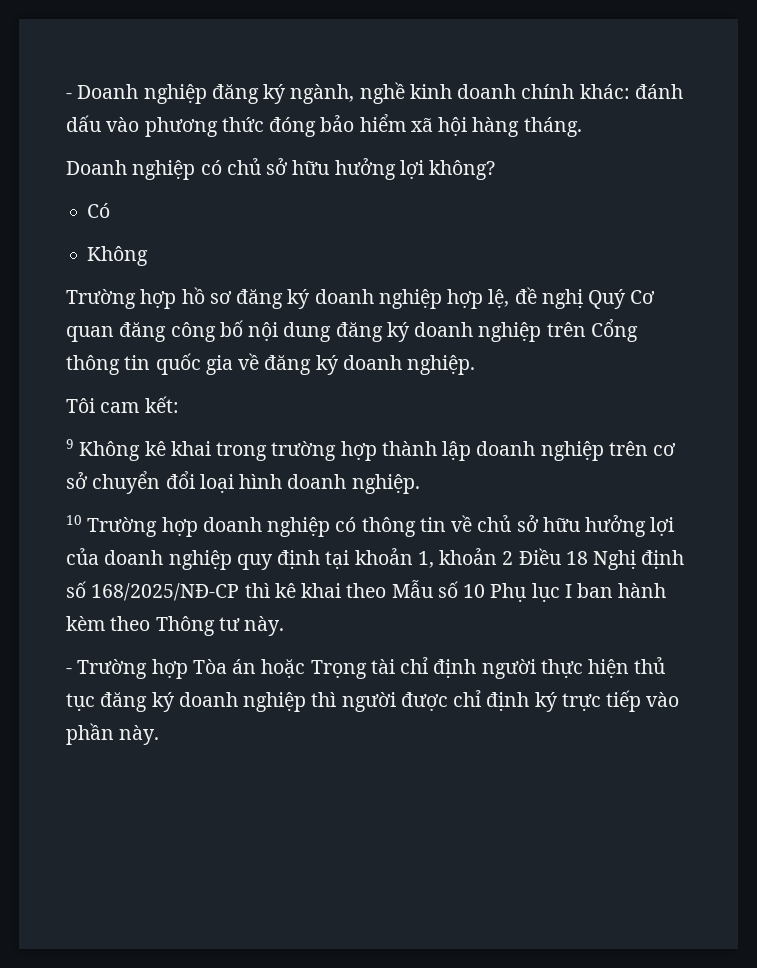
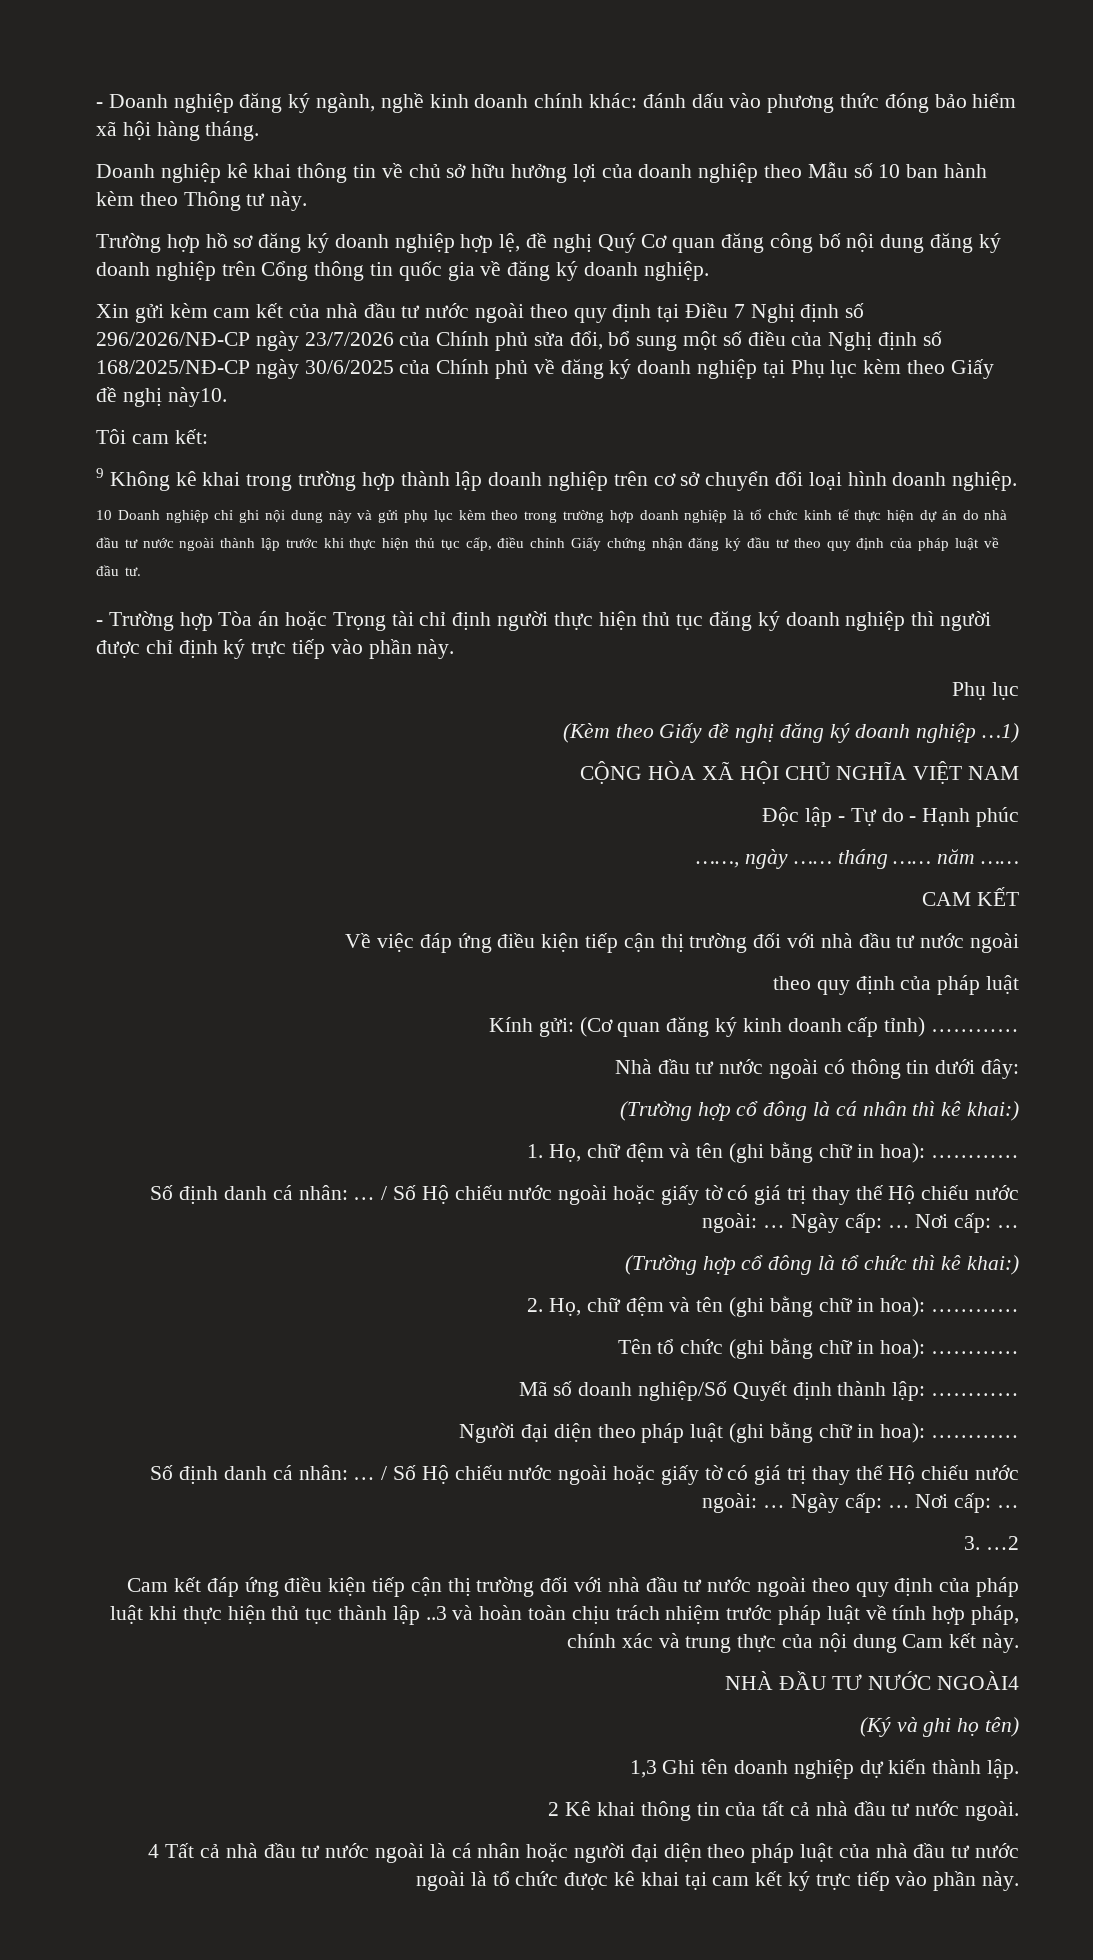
- Doanh nghiệp có chủ sở hữu hưởng lợi không?
- Có
- Không
+ Doanh nghiệp kê khai thông tin về chủ sở hữu hưởng lợi của doanh nghiệp theo Mẫu số 10 ban hành kèm theo Thông tư này.
+ Xin gửi kèm cam kết của nhà đầu tư nước ngoài theo quy định tại Điều 7 Nghị định số 296/2026/NĐ-CP ngày 23/7/2026 của Chính phủ sửa đổi, bổ sung một số điều của Nghị định số 168/2025/NĐ-CP ngày 30/6/2025 của Chính phủ về đăng ký doanh nghiệp tại Phụ lục kèm theo Giấy đề nghị này10.
- 10 Trường hợp doanh nghiệp có thông tin về chủ sở hữu hưởng lợi của doanh nghiệp quy định tại khoản 1, khoản 2 Điều 18 Nghị định số 168/2025/NĐ-CP thì kê khai theo Mẫu số 10 Phụ lục I ban hành kèm theo Thông tư này.
+ 10 Doanh nghiệp chỉ ghi nội dung này và gửi phụ lục kèm theo trong trường hợp doanh nghiệp là tổ chức kinh tế thực hiện dự án do nhà đầu tư nước ngoài thành lập trước khi thực hiện thủ tục cấp, điều chỉnh Giấy chứng nhận đăng ký đầu tư theo quy định của pháp luật về đầu tư.
  - Trường hợp Tòa án hoặc Trọng tài chỉ định người thực hiện thủ tục đăng ký doanh nghiệp thì người được chỉ định ký trực tiếp vào phần này.
+ Phụ lục
+ (Kèm theo Giấy đề nghị đăng ký doanh nghiệp …1)
+ CỘNG HÒA XÃ HỘI CHỦ NGHĨA VIỆT NAM
+ Độc lập - Tự do - Hạnh phúc
+ ……, ngày …… tháng …… năm ……
+ CAM KẾT
+ Về việc đáp ứng điều kiện tiếp cận thị trường đối với nhà đầu tư nước ngoài
+ theo quy định của pháp luật
+ Kính gửi: (Cơ quan đăng ký kinh doanh cấp tỉnh) …………
+ Nhà đầu tư nước ngoài có thông tin dưới đây:
+ (Trường hợp cổ đông là cá nhân thì kê khai:)
+ 1. Họ, chữ đệm và tên (ghi bằng chữ in hoa): …………
+ Số định danh cá nhân: … / Số Hộ chiếu nước ngoài hoặc giấy tờ có giá trị thay thế Hộ chiếu nước ngoài: … Ngày cấp: … Nơi cấp: …
+ (Trường hợp cổ đông là tổ chức thì kê khai:)
+ 2. Họ, chữ đệm và tên (ghi bằng chữ in hoa): …………
+ Tên tổ chức (ghi bằng chữ in hoa): …………
+ Mã số doanh nghiệp/Số Quyết định thành lập: …………
+ Người đại diện theo pháp luật (ghi bằng chữ in hoa): …………
+ Số định danh cá nhân: … / Số Hộ chiếu nước ngoài hoặc giấy tờ có giá trị thay thế Hộ chiếu nước ngoài: … Ngày cấp: … Nơi cấp: …
+ 3. …2
+ Cam kết đáp ứng điều kiện tiếp cận thị trường đối với nhà đầu tư nước ngoài theo quy định của pháp luật khi thực hiện thủ tục thành lập ..3 và hoàn toàn chịu trách nhiệm trước pháp luật về tính hợp pháp, chính xác và trung thực của nội dung Cam kết này.
+ NHÀ ĐẦU TƯ NƯỚC NGOÀI4
+ (Ký và ghi họ tên)
+ 1,3 Ghi tên doanh nghiệp dự kiến thành lập.
+ 2 Kê khai thông tin của tất cả nhà đầu tư nước ngoài.
+ 4 Tất cả nhà đầu tư nước ngoài là cá nhân hoặc người đại diện theo pháp luật của nhà đầu tư nước ngoài là tổ chức được kê khai tại cam kết ký trực tiếp vào phần này.

